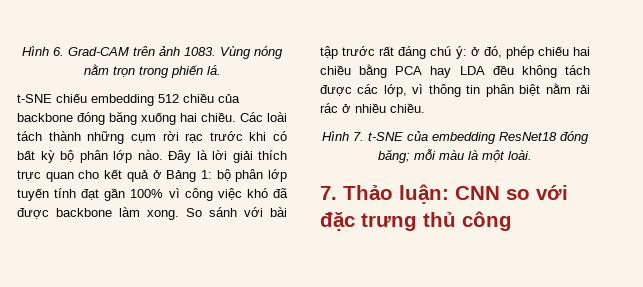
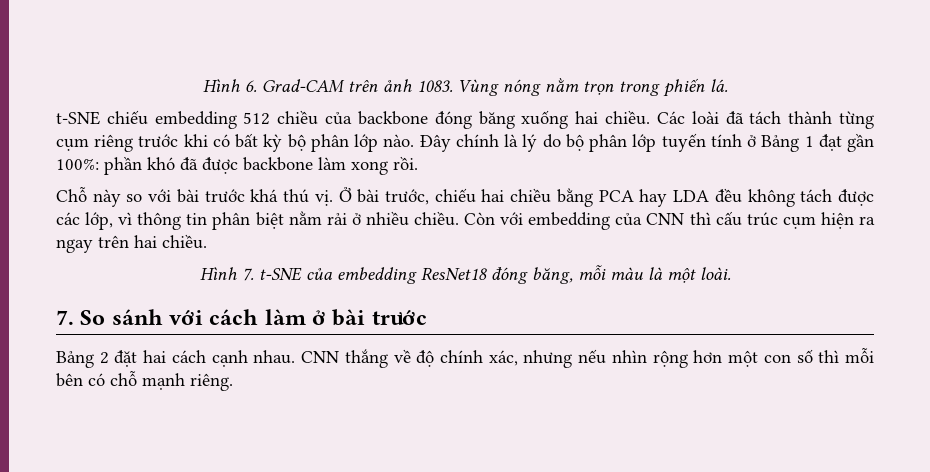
- Các loài tách thành những cụm rời rạc trước khi có bất kỳ bộ phân lớp nào.
+ Các loài đã tách thành từng cụm riêng trước khi có bất kỳ bộ phân lớp nào.
- Đây là lời giải thích trực quan cho kết quả ở Bảng 1: bộ phân lớp tuyến tính đạt gần 100% vì công việc khó đã được backbone làm xong. So sánh với bài tập trước rất đáng chú ý: ở đó, phép chiếu hai chiều bằng PCA hay LDA đều không tách được các lớp, vì thông tin phân biệt nằm rải rác ở nhiều chiều.
+ Đây chính là lý do bộ phân lớp tuyến tính ở Bảng 1 đạt gần 100%: phần khó đã được backbone làm xong rồi.
+ Chỗ này so với bài trước khá thú vị. Ở bài trước, chiếu hai chiều bằng PCA hay LDA đều không tách được các lớp, vì thông tin phân biệt nằm rải ở nhiều chiều. Còn với embedding của CNN thì cấu trúc cụm hiện ra ngay trên hai chiều.
- Hình 7. t-SNE của embedding ResNet18 đóng băng; mỗi màu là một loài.
+ Hình 7. t-SNE của embedding ResNet18 đóng băng, mỗi màu là một loài.
- 7. Thảo luận: CNN so với đặc trưng thủ công
+ 7. So sánh với cách làm ở bài trước
+ Bảng 2 đặt hai cách cạnh nhau. CNN thắng về độ chính xác, nhưng nếu nhìn rộng hơn một con số thì mỗi bên có chỗ mạnh riêng.

